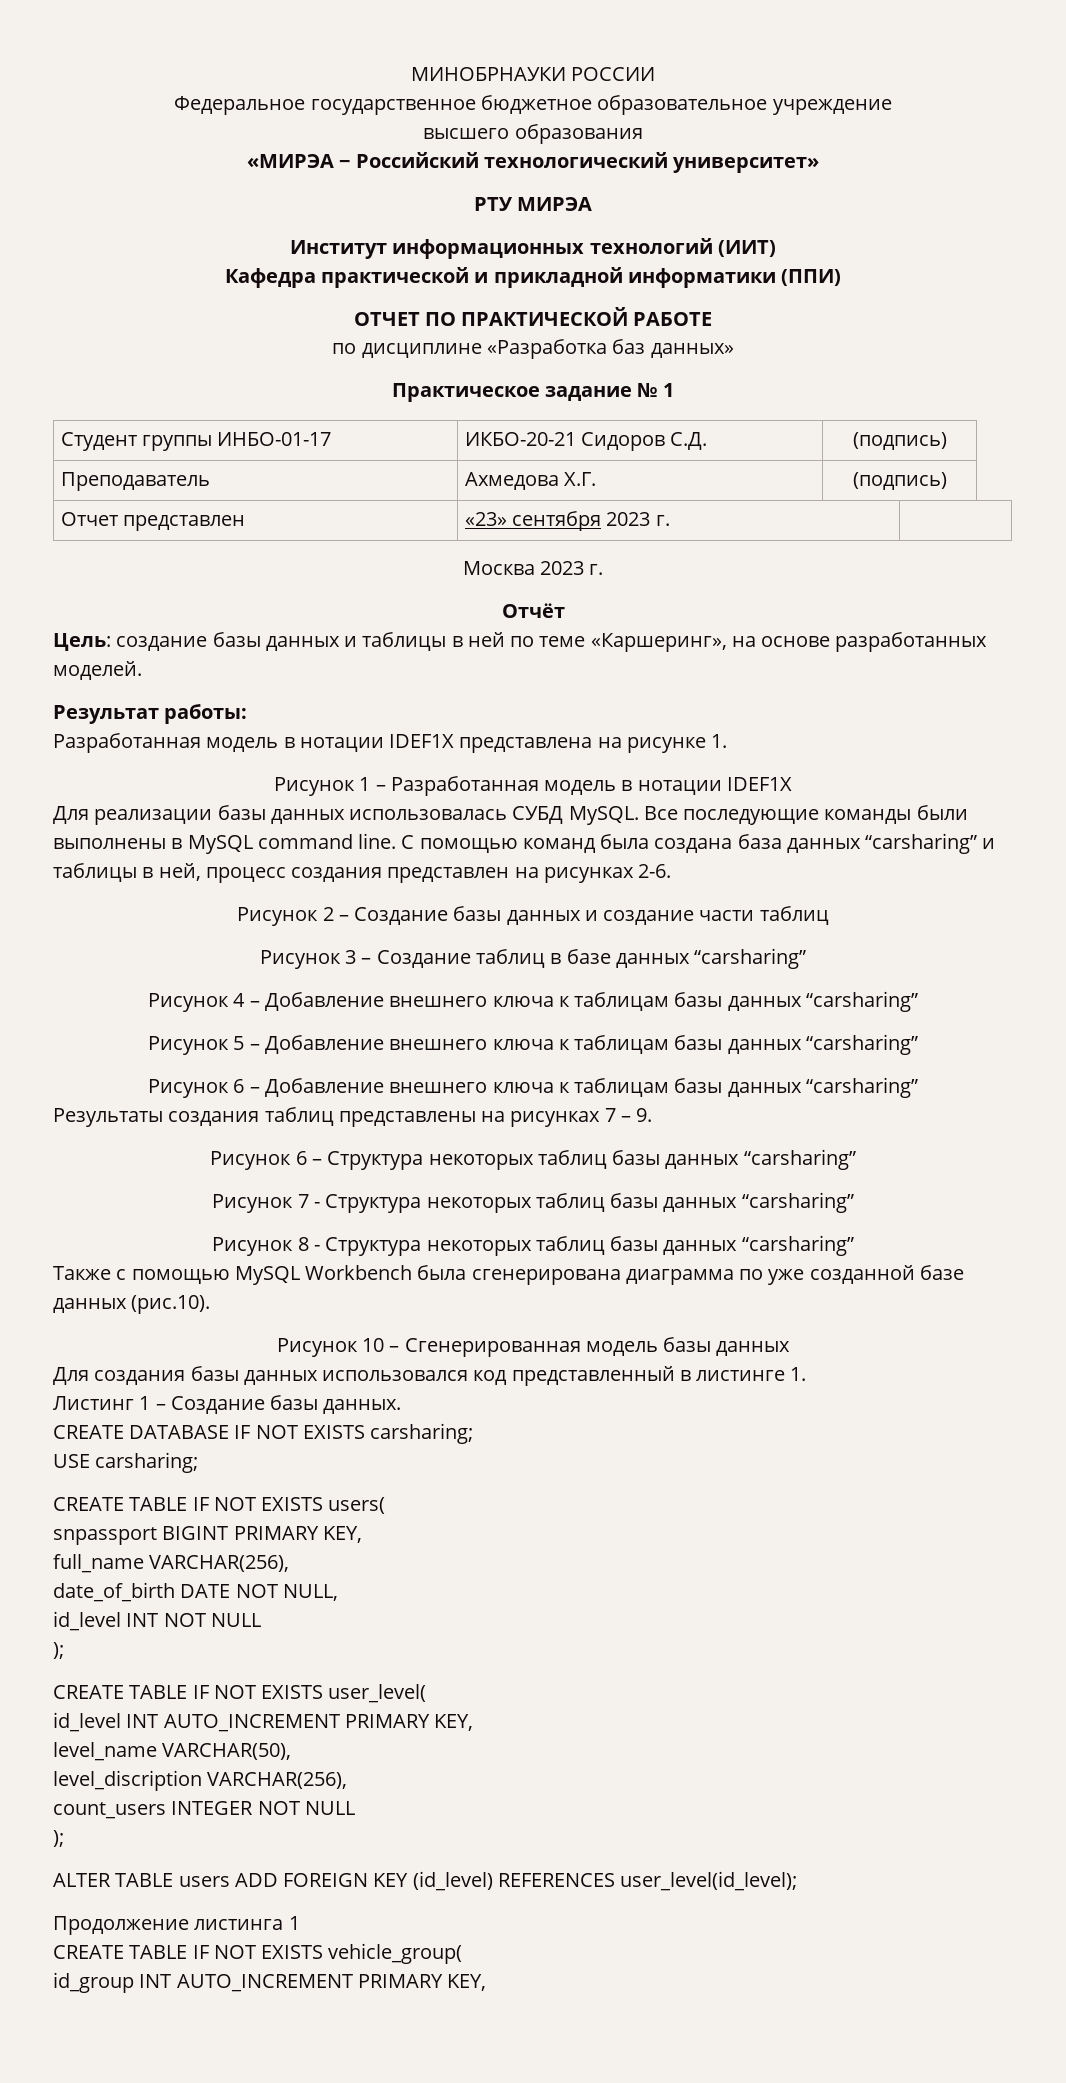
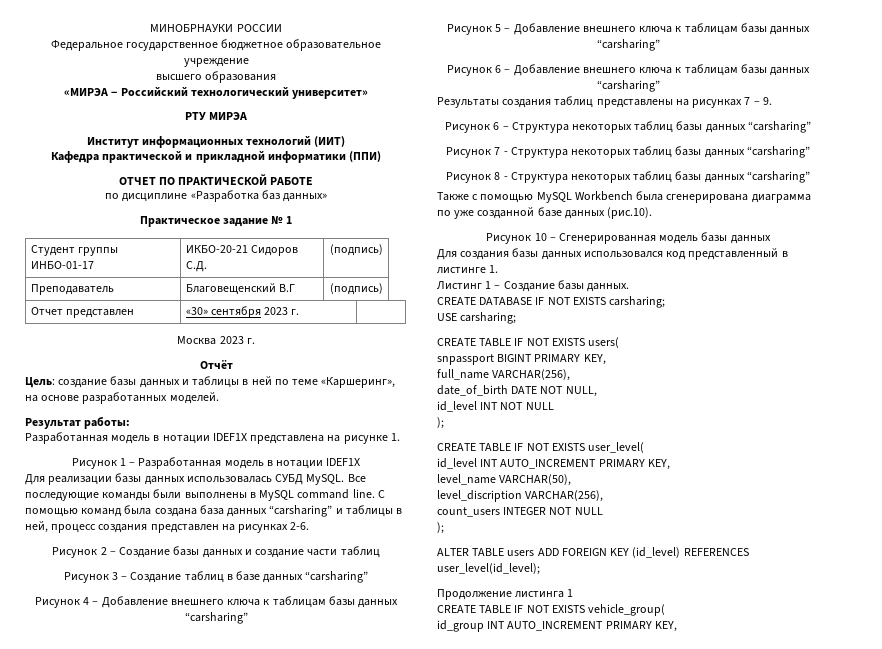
- Преподаватель | Ахмедова Х.Г. | (подпись)
+ Преподаватель | Благовещенский В.Г | (подпись)
- Отчет представлен | «23» сентября 2023 г. |
+ Отчет представлен | «30» сентября 2023 г. |

